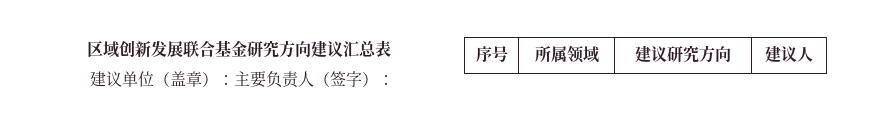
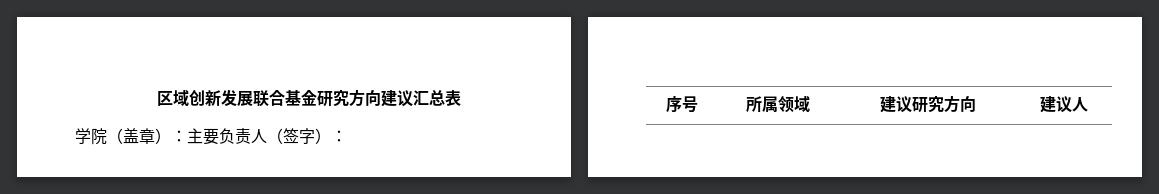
- 建议单位（盖章）：主要负责人（签字）：
+ 学院（盖章）：主要负责人（签字）：

